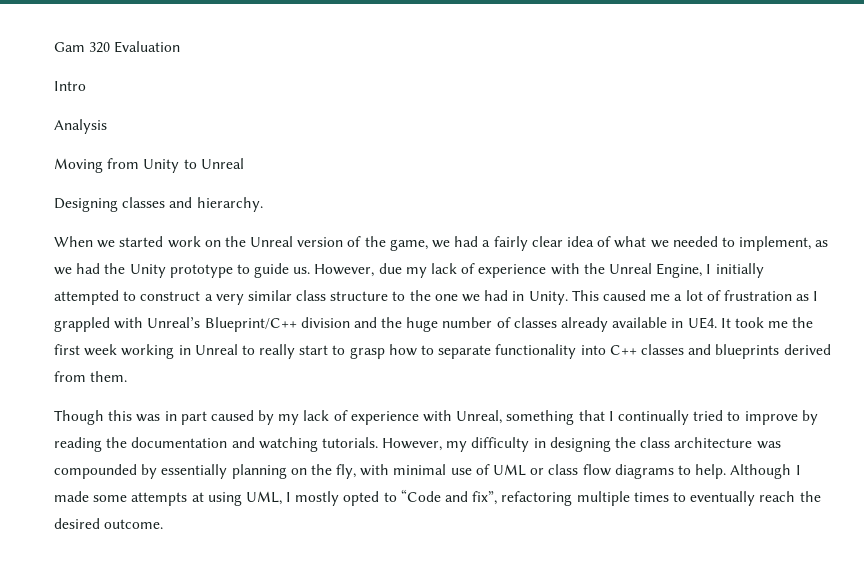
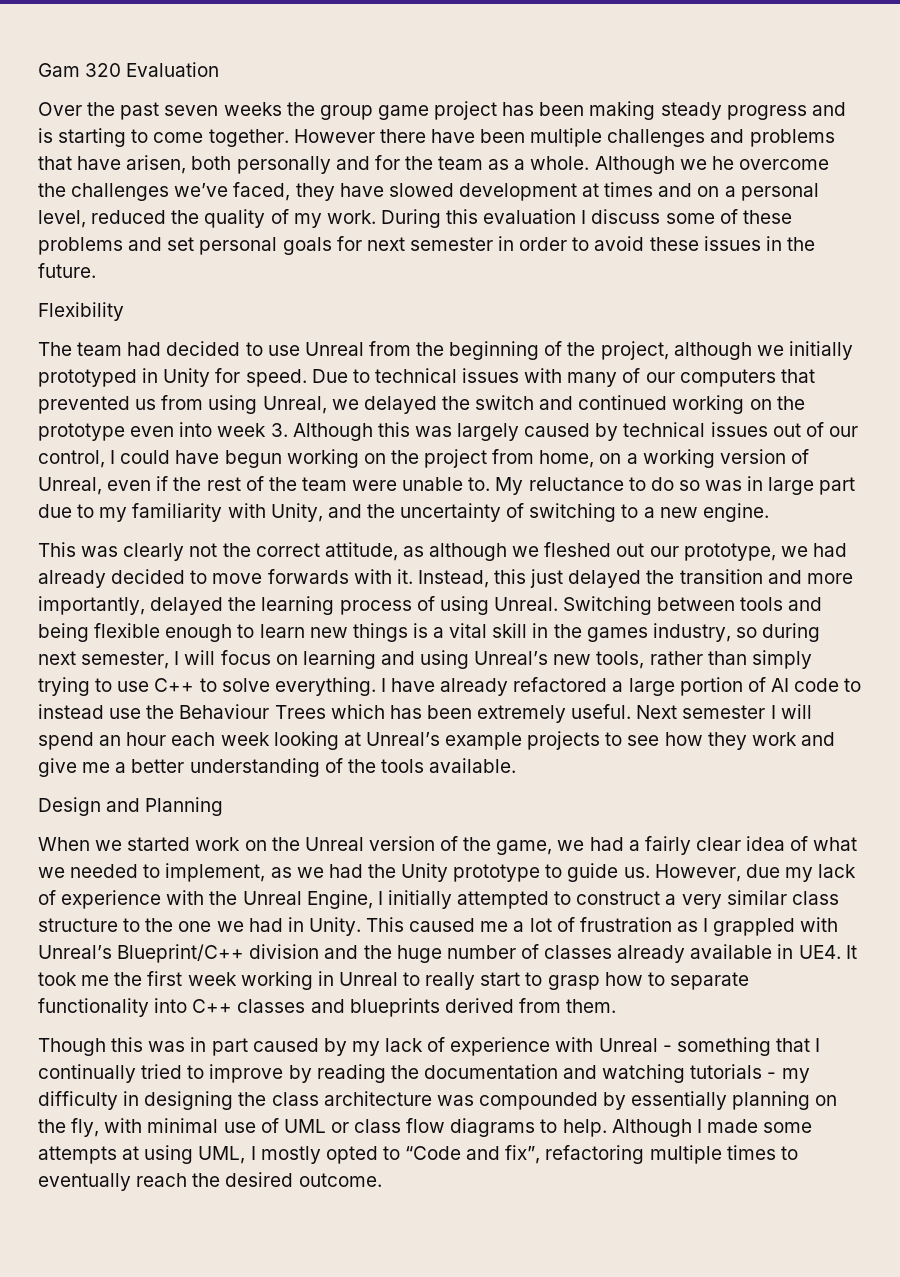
- Intro
- Analysis
- Moving from Unity to Unreal
- Designing classes and hierarchy.
+ Over the past seven weeks the group game project has been making steady progress and is starting to come together. However there have been multiple challenges and problems that have arisen, both personally and for the team as a whole. Although we he overcome the challenges we’ve faced, they have slowed development at times and on a personal level, reduced the quality of my work. During this evaluation I discuss some of these problems and set personal goals for next semester in order to avoid these issues in the future.
+ Flexibility
+ The team had decided to use Unreal from the beginning of the project, although we initially prototyped in Unity for speed. Due to technical issues with many of our computers that prevented us from using Unreal, we delayed the switch and continued working on the prototype even into week 3. Although this was largely caused by technical issues out of our control, I could have begun working on the project from home, on a working version of Unreal, even if the rest of the team were unable to. My reluctance to do so was in large part due to my familiarity with Unity, and the uncertainty of switching to a new engine.
+ This was clearly not the correct attitude, as although we fleshed out our prototype, we had already decided to move forwards with it. Instead, this just delayed the transition and more importantly, delayed the learning process of using Unreal. Switching between tools and being flexible enough to learn new things is a vital skill in the games industry, so during next semester, I will focus on learning and using Unreal’s new tools, rather than simply trying to use C++ to solve everything. I have already refactored a large portion of AI code to instead use the Behaviour Trees which has been extremely useful. Next semester I will spend an hour each week looking at Unreal’s example projects to see how they work and give me a better understanding of the tools available.
+ Design and Planning
- Though this was in part caused by my lack of experience with Unreal, something that I continually tried to improve by reading the documentation and watching tutorials. However, my difficulty in designing the class architecture was compounded by essentially planning on the fly, with minimal use of UML or class flow diagrams to help.
+ Though this was in part caused by my lack of experience with Unreal - something that I continually tried to improve by reading the documentation and watching tutorials - my difficulty in designing the class architecture was compounded by essentially planning on the fly, with minimal use of UML or class flow diagrams to help.

